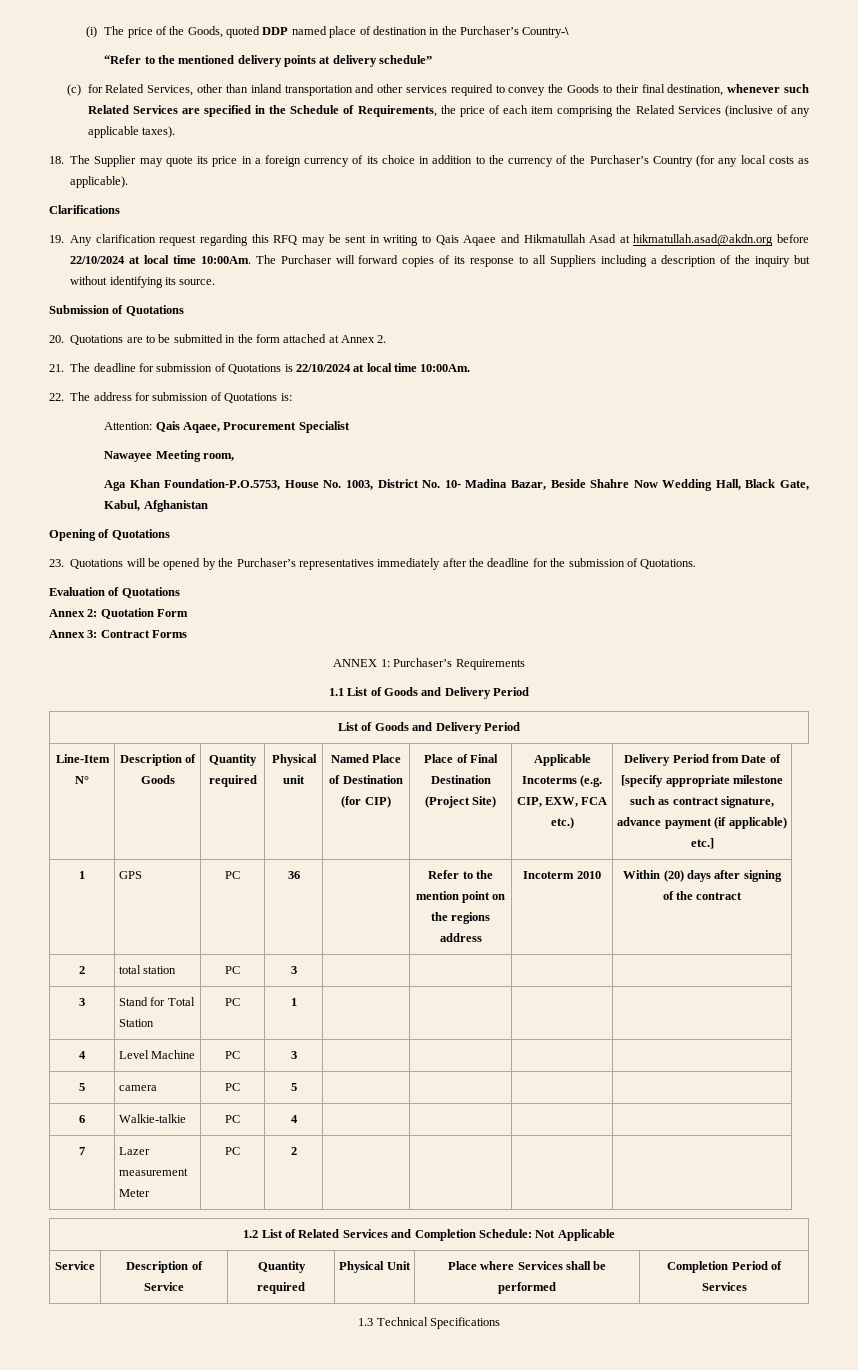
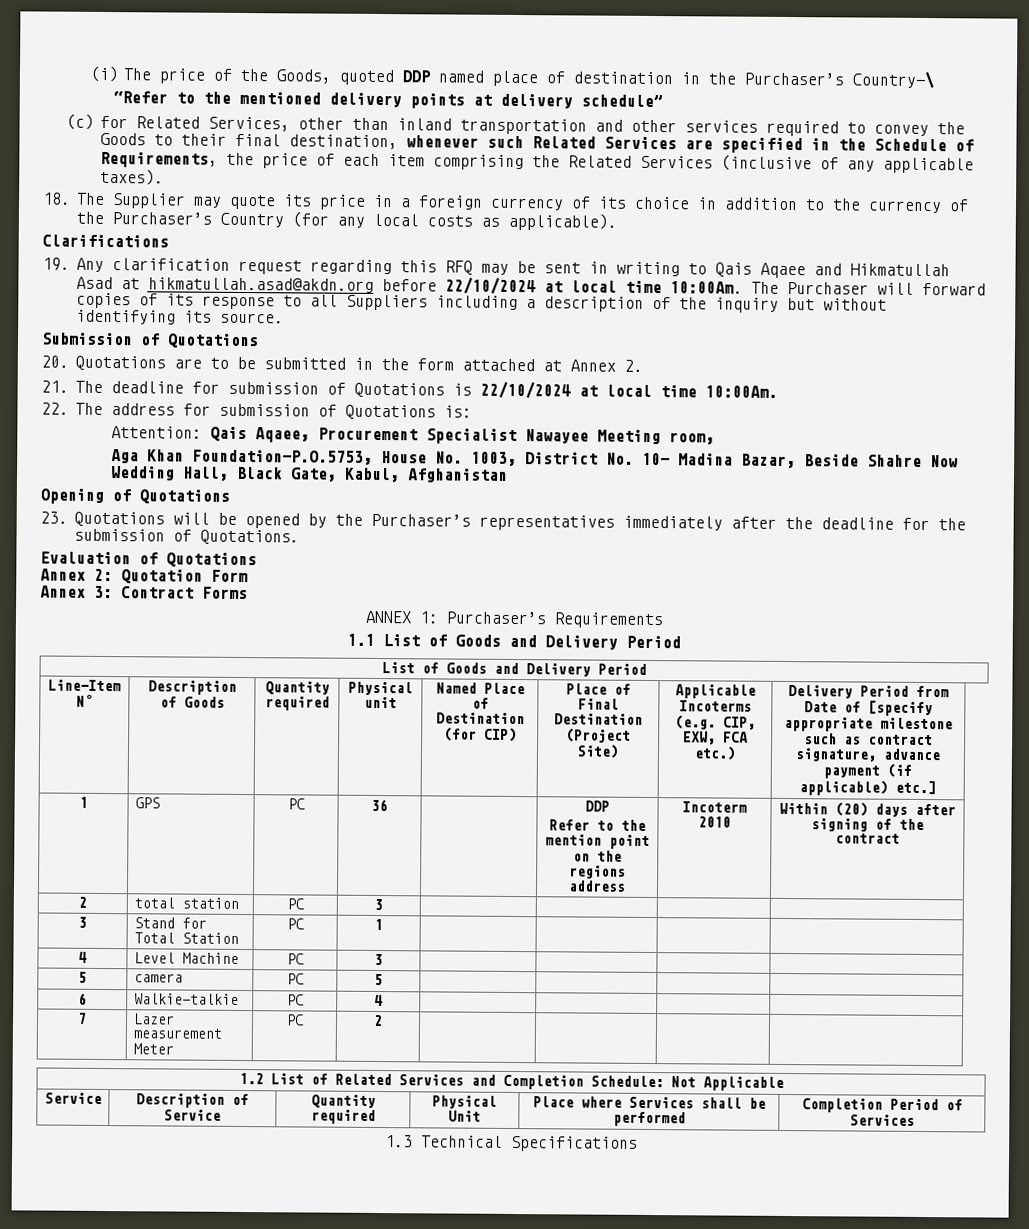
- Attention: Qais Aqaee, Procurement Specialist
- Nawayee Meeting room,
+ Attention: Qais Aqaee, Procurement Specialist Nawayee Meeting room,
- 1 | GPS | PC | 36 | | Refer to the mention point on the regions address | Incoterm 2010 | Within (20) days after signing of the contract
+ 1 | GPS | PC | 36 | | DDP
+ Refer to the mention point on the regions address | Incoterm 2010 | Within (20) days after signing of the contract

